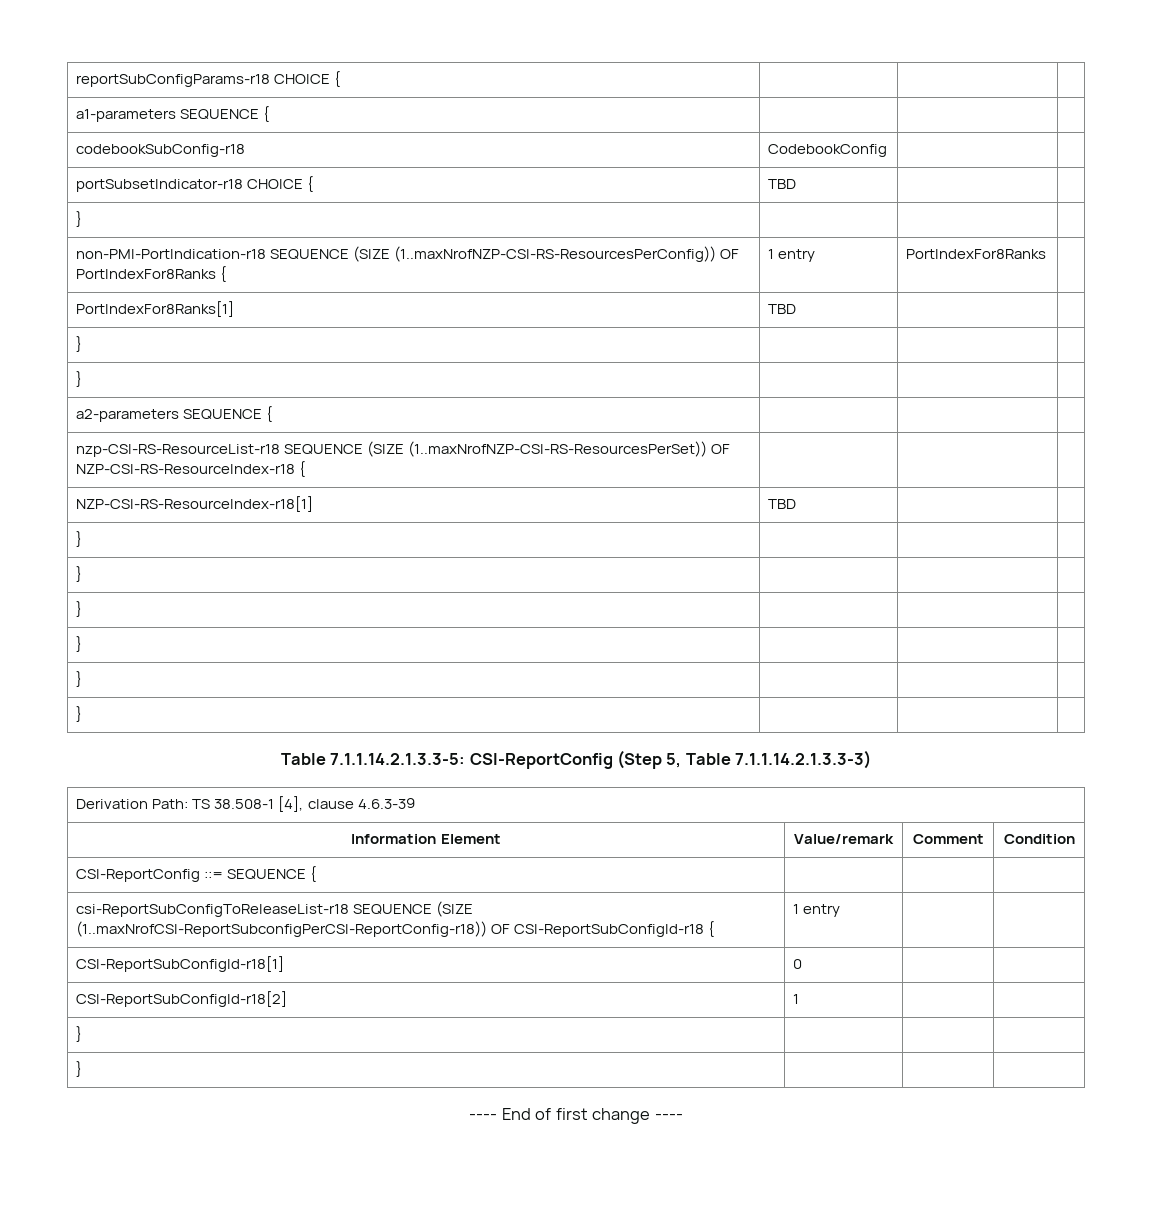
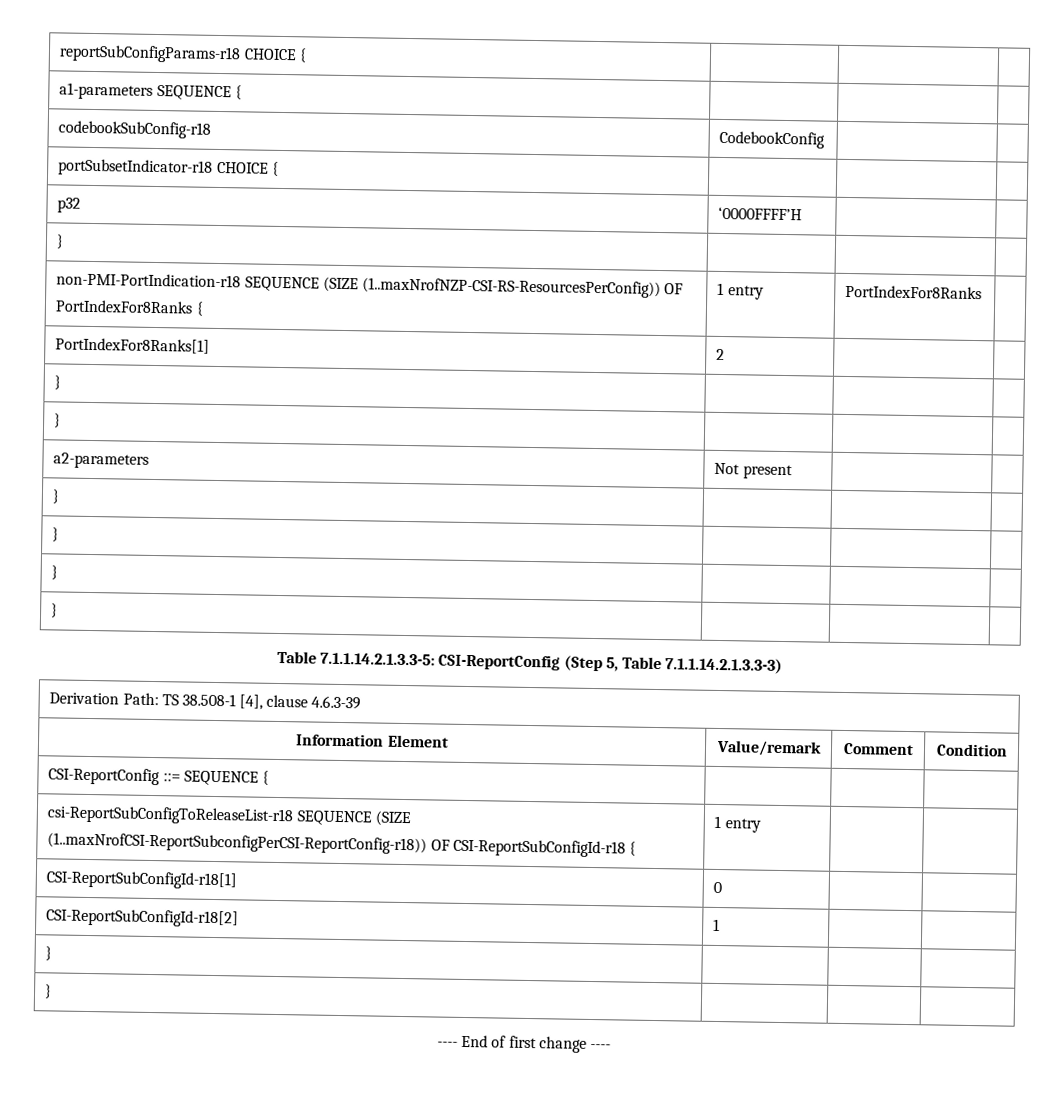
- portSubsetIndicator-r18 CHOICE { | TBD | |
+ portSubsetIndicator-r18 CHOICE { | | |
+ p32 | ‘0000FFFF’H | |
- PortIndexFor8Ranks[1] | TBD | |
+ PortIndexFor8Ranks[1] | 2 | |
- a2-parameters SEQUENCE { | | |
- nzp-CSI-RS-ResourceList-r18 SEQUENCE (SIZE (1..maxNrofNZP-CSI-RS-ResourcesPerSet)) OF NZP-CSI-RS-ResourceIndex-r18 { | | |
- NZP-CSI-RS-ResourceIndex-r18[1] | TBD | |
- } | | |
- } | | |
+ a2-parameters | Not present | |

